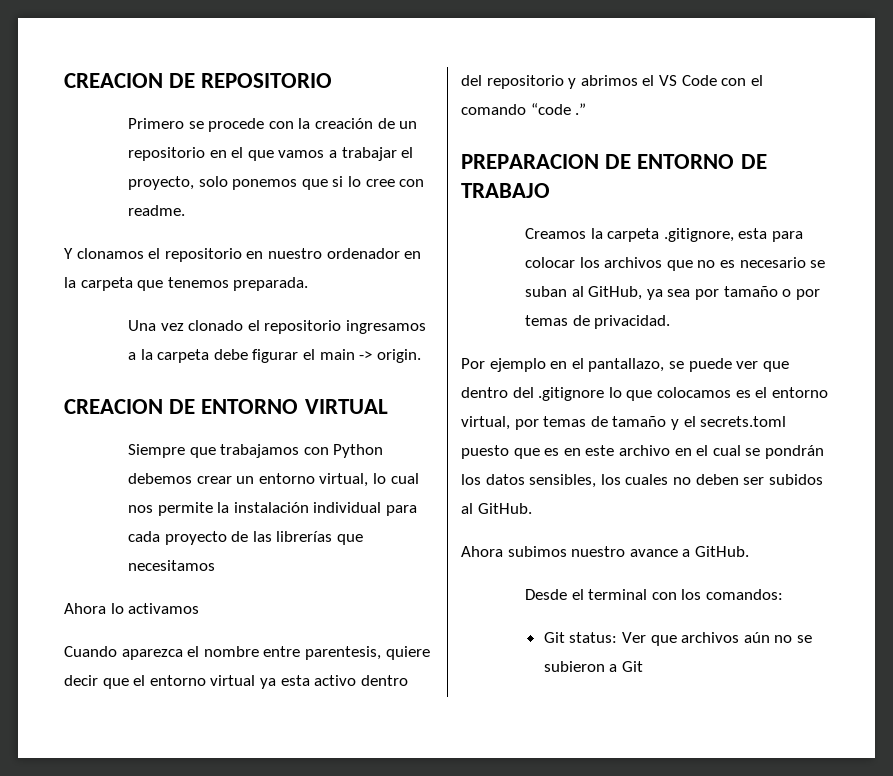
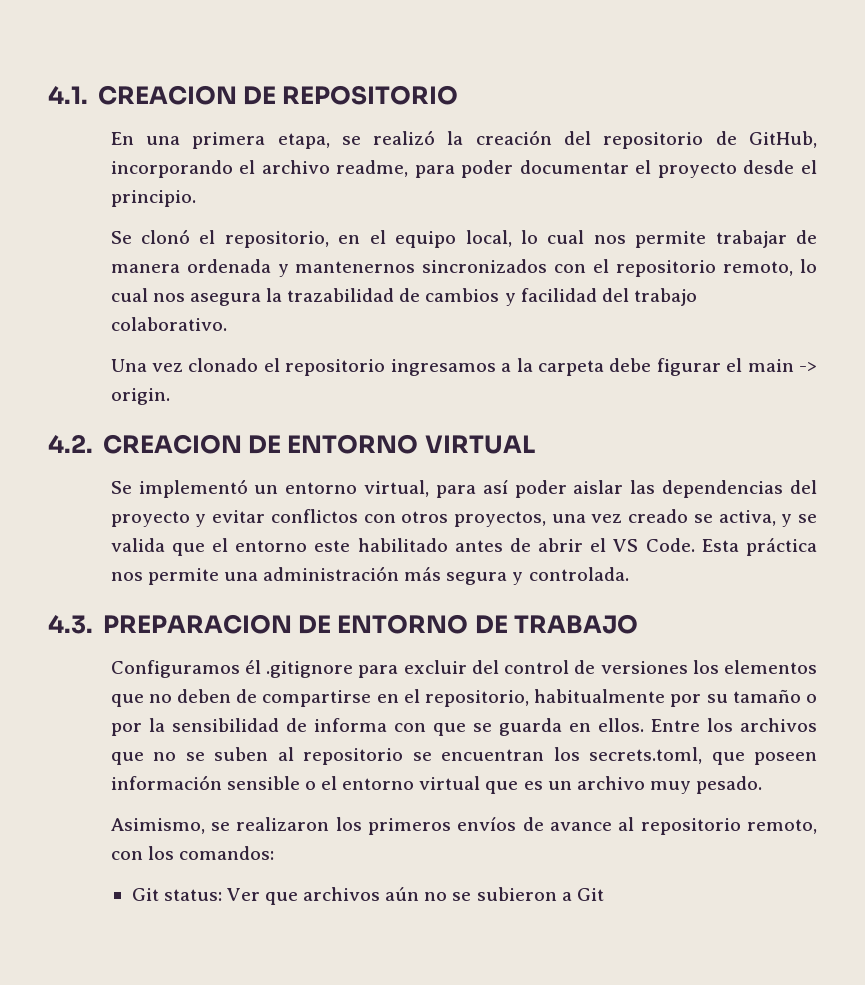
- CREACION DE REPOSITORIO
+ 4.1. CREACION DE REPOSITORIO
- Primero se procede con la creación de un repositorio en el que vamos a trabajar el proyecto, solo ponemos que si lo cree con readme.
- Y clonamos el repositorio en nuestro ordenador en la carpeta que tenemos preparada.
+ En una primera etapa, se realizó la creación del repositorio de GitHub, incorporando el archivo readme, para poder documentar el proyecto desde el principio.
+ Se clonó el repositorio, en el equipo local, lo cual nos permite trabajar de manera ordenada y mantenernos sincronizados con el repositorio remoto, lo cual nos asegura la trazabilidad de cambios y facilidad del trabajo colaborativo.
- CREACION DE ENTORNO VIRTUAL
+ 4.2. CREACION DE ENTORNO VIRTUAL
- Siempre que trabajamos con Python debemos crear un entorno virtual, lo cual nos permite la instalación individual para cada proyecto de las librerías que necesitamos
- Ahora lo activamos
- Cuando aparezca el nombre entre parentesis, quiere decir que el entorno virtual ya esta activo dentro del repositorio y abrimos el VS Code con el comando “code .”
- PREPARACION DE ENTORNO DE TRABAJO
+ Se implementó un entorno virtual, para así poder aislar las dependencias del proyecto y evitar conflictos con otros proyectos, una vez creado se activa, y se valida que el entorno este habilitado antes de abrir el VS Code. Esta práctica nos permite una administración más segura y controlada.
+ 4.3. PREPARACION DE ENTORNO DE TRABAJO
- Creamos la carpeta .gitignore, esta para colocar los archivos que no es necesario se suban al GitHub, ya sea por tamaño o por temas de privacidad.
- Por ejemplo en el pantallazo, se puede ver que dentro del .gitignore lo que colocamos es el entorno virtual, por temas de tamaño y el secrets.toml puesto que es en este archivo en el cual se pondrán los datos sensibles, los cuales no deben ser subidos al GitHub.
- Ahora subimos nuestro avance a GitHub.
- Desde el terminal con los comandos:
+ Configuramos él .gitignore para excluir del control de versiones los elementos que no deben de compartirse en el repositorio, habitualmente por su tamaño o por la sensibilidad de informa con que se guarda en ellos. Entre los archivos que no se suben al repositorio se encuentran los secrets.toml, que poseen información sensible o el entorno virtual que es un archivo muy pesado.
+ Asimismo, se realizaron los primeros envíos de avance al repositorio remoto, con los comandos:

